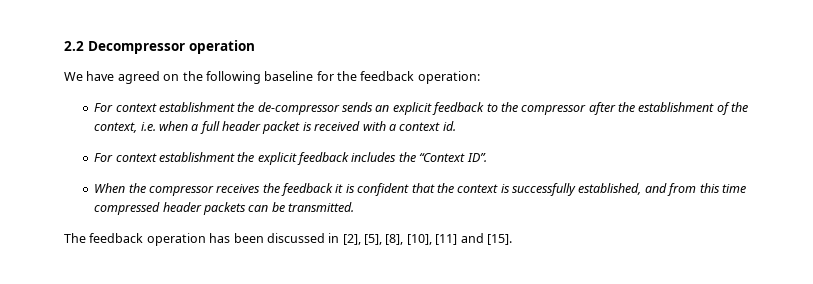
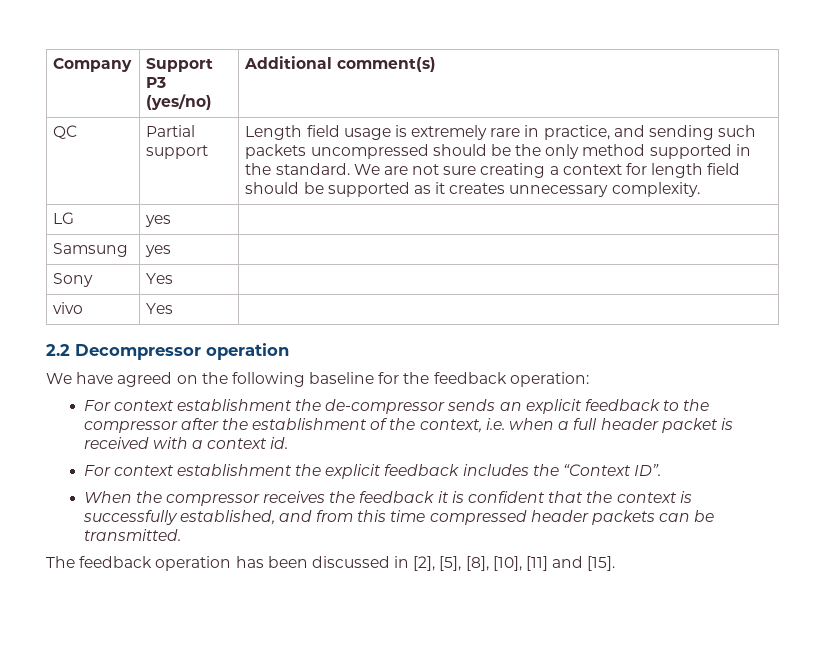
+ Company | Support P3 (yes/no) | Additional comment(s)
+ QC | Partial support | Length field usage is extremely rare in practice, and sending such packets uncompressed should be the only method supported in the standard. We are not sure creating a context for length field should be supported as it creates unnecessary complexity.
+ LG | yes |
+ Samsung | yes |
+ Sony | Yes |
+ vivo | Yes |

